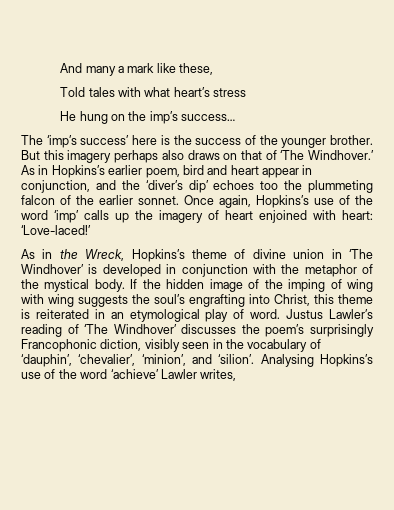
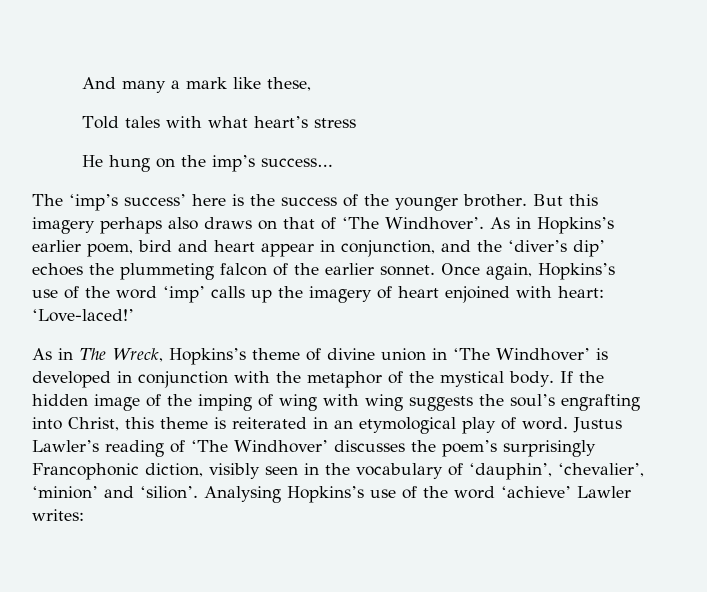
- But this imagery perhaps also draws on that of ‘The Windhover.’
+ But this imagery perhaps also draws on that of ‘The Windhover’.
- As in Hopkins’s earlier poem, bird and heart appear in conjunction, and the ‘diver’s dip’ echoes too the plummeting falcon of the earlier sonnet.
+ As in Hopkins’s earlier poem, bird and heart appear in conjunction, and the ‘diver’s dip’ echoes the plummeting falcon of the earlier sonnet.
- As in the Wreck, Hopkins’s theme of divine union in ‘The Windhover’ is developed in conjunction with the metaphor of the mystical body.
+ As in The Wreck, Hopkins’s theme of divine union in ‘The Windhover’ is developed in conjunction with the metaphor of the mystical body.
- Justus Lawler’s reading of ‘The Windhover’ discusses the poem’s surprisingly Francophonic diction, visibly seen in the vocabulary of ‘dauphin’, ‘chevalier’, ‘minion’, and ‘silion’.
+ Justus Lawler’s reading of ‘The Windhover’ discusses the poem’s surprisingly Francophonic diction, visibly seen in the vocabulary of ‘dauphin’, ‘chevalier’, ‘minion’ and ‘silion’.
- Analysing Hopkins’s use of the word ‘achieve’ Lawler writes,
+ Analysing Hopkins’s use of the word ‘achieve’ Lawler writes:

